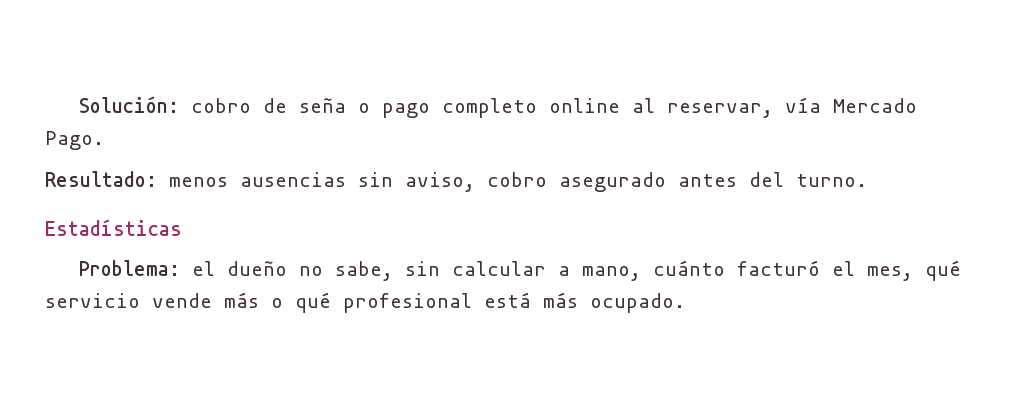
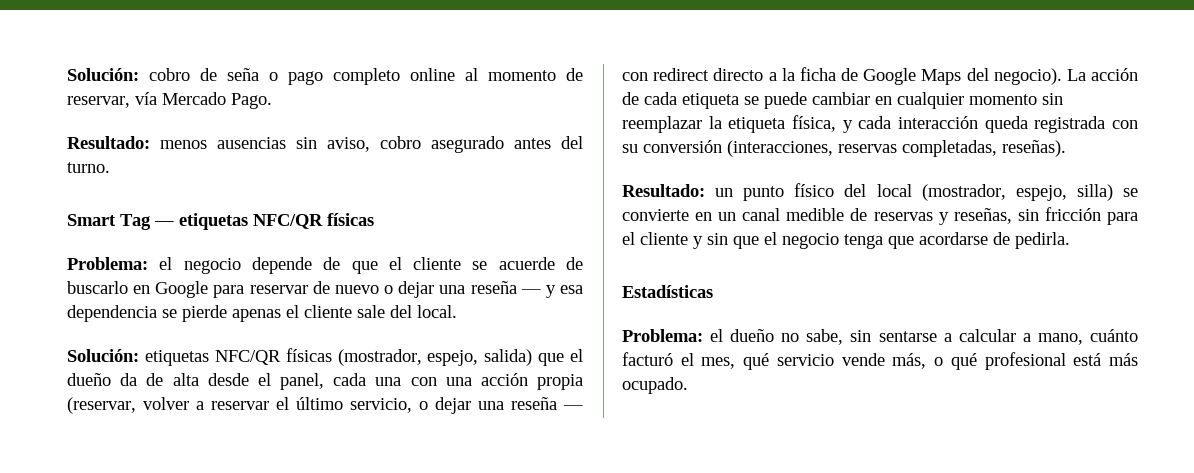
- Solución: cobro de seña o pago completo online al reservar, vía Mercado Pago.
+ Solución: cobro de seña o pago completo online al momento de reservar, vía Mercado Pago.
+ Smart Tag — etiquetas NFC/QR físicas
+ Problema: el negocio depende de que el cliente se acuerde de buscarlo en Google para reservar de nuevo o dejar una reseña — y esa dependencia se pierde apenas el cliente sale del local.
+ Solución: etiquetas NFC/QR físicas (mostrador, espejo, salida) que el dueño da de alta desde el panel, cada una con una acción propia (reservar, volver a reservar el último servicio, o dejar una reseña — con redirect directo a la ficha de Google Maps del negocio). La acción de cada etiqueta se puede cambiar en cualquier momento sin reemplazar la etiqueta física, y cada interacción queda registrada con su conversión (interacciones, reservas completadas, reseñas).
+ Resultado: un punto físico del local (mostrador, espejo, silla) se convierte en un canal medible de reservas y reseñas, sin fricción para el cliente y sin que el negocio tenga que acordarse de pedirla.
- Problema: el dueño no sabe, sin calcular a mano, cuánto facturó el mes, qué servicio vende más o qué profesional está más ocupado.
+ Problema: el dueño no sabe, sin sentarse a calcular a mano, cuánto facturó el mes, qué servicio vende más, o qué profesional está más ocupado.

